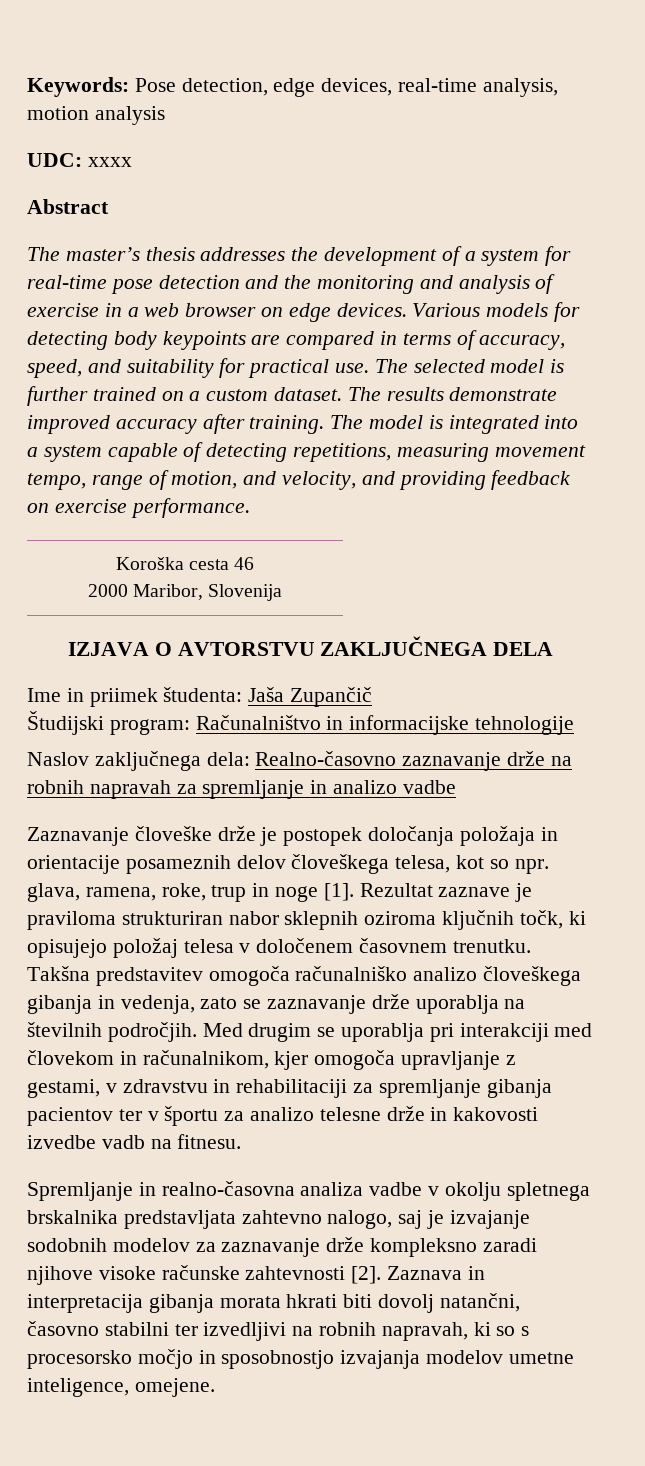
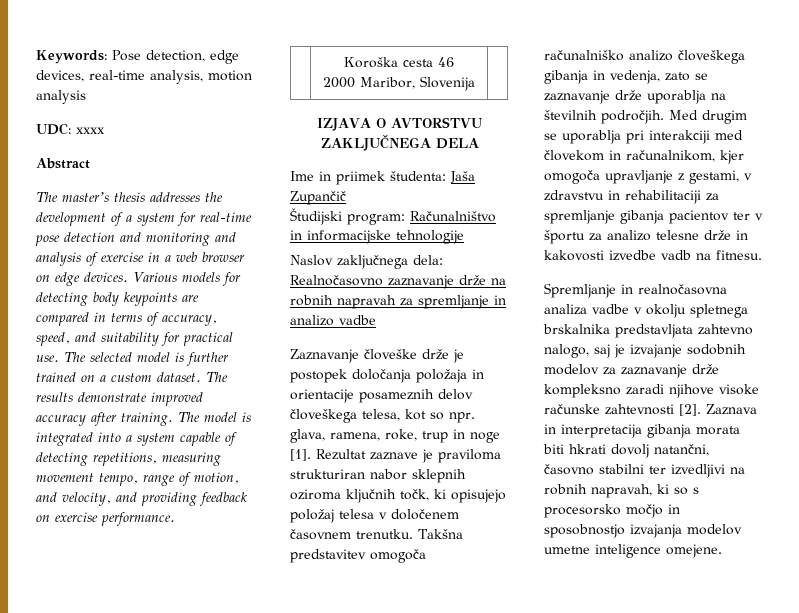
- The master’s thesis addresses the development of a system for real-time pose detection and the monitoring and analysis of exercise in a web browser on edge devices.
+ The master’s thesis addresses the development of a system for real-time pose detection and monitoring and analysis of exercise in a web browser on edge devices.
- Naslov zaključnega dela: Realno-časovno zaznavanje drže na robnih napravah za spremljanje in analizo vadbe
+ Naslov zaključnega dela: Realnočasovno zaznavanje drže na robnih napravah za spremljanje in analizo vadbe
- Spremljanje in realno-časovna analiza vadbe v okolju spletnega brskalnika predstavljata zahtevno nalogo, saj je izvajanje sodobnih modelov za zaznavanje drže kompleksno zaradi njihove visoke računske zahtevnosti [2].
+ Spremljanje in realnočasovna analiza vadbe v okolju spletnega brskalnika predstavljata zahtevno nalogo, saj je izvajanje sodobnih modelov za zaznavanje drže kompleksno zaradi njihove visoke računske zahtevnosti [2].
- Zaznava in interpretacija gibanja morata hkrati biti dovolj natančni, časovno stabilni ter izvedljivi na robnih napravah, ki so s procesorsko močjo in sposobnostjo izvajanja modelov umetne inteligence, omejene.
+ Zaznava in interpretacija gibanja morata biti hkrati dovolj natančni, časovno stabilni ter izvedljivi na robnih napravah, ki so s procesorsko močjo in sposobnostjo izvajanja modelov umetne inteligence omejene.

